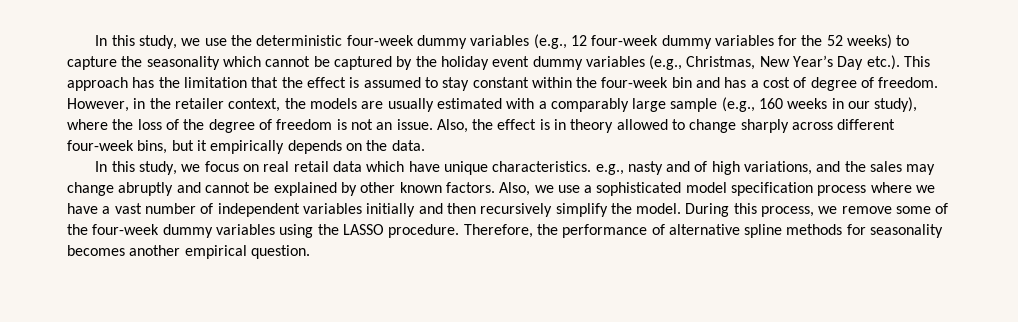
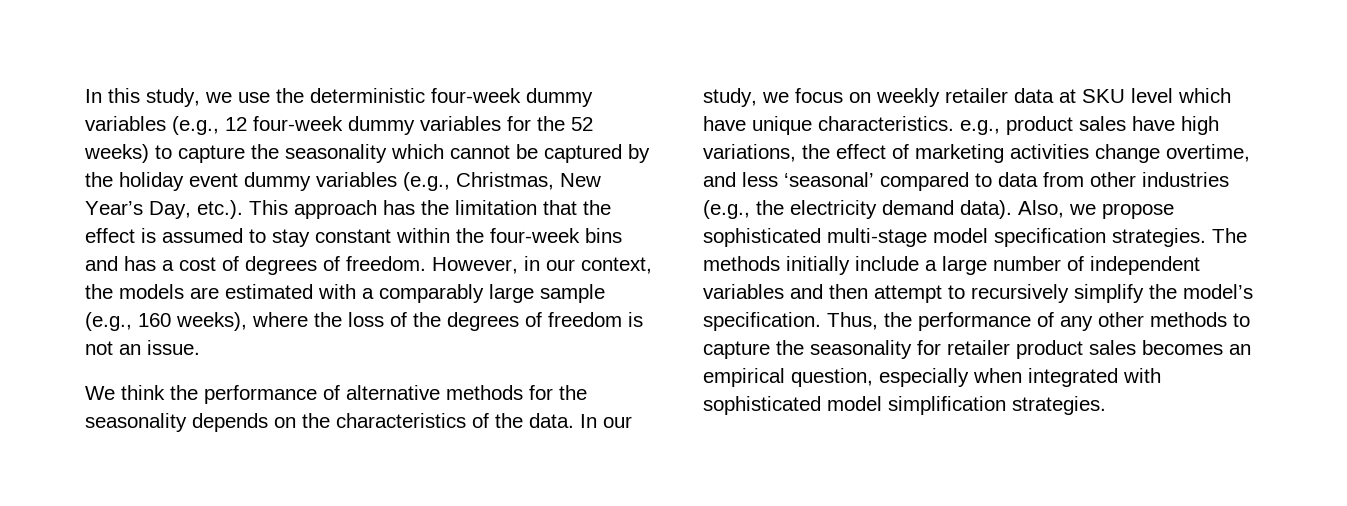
- In this study, we use the deterministic four-week dummy variables (e.g., 12 four-week dummy variables for the 52 weeks) to capture the seasonality which cannot be captured by the holiday event dummy variables (e.g., Christmas, New Year’s Day etc.). This approach has the limitation that the effect is assumed to stay constant within the four-week bin and has a cost of degree of freedom.
+ In this study, we use the deterministic four-week dummy variables (e.g., 12 four-week dummy variables for the 52 weeks) to capture the seasonality which cannot be captured by the holiday event dummy variables (e.g., Christmas, New Year’s Day, etc.). This approach has the limitation that the effect is assumed to stay constant within the four-week bins and has a cost of degrees of freedom.
- However, in the retailer context, the models are usually estimated with a comparably large sample (e.g., 160 weeks in our study), where the loss of the degree of freedom is not an issue. Also, the effect is in theory allowed to change sharply across different four-week bins, but it empirically depends on the data.
- In this study, we focus on real retail data which have unique characteristics. e.g., nasty and of high variations, and the sales may change abruptly and cannot be explained by other known factors. Also, we use a sophisticated model specification process where we have a vast number of independent variables initially and then recursively simplify the model. During this process, we remove some of the four-week dummy variables using the LASSO procedure. Therefore, the performance of alternative spline methods for seasonality becomes another empirical question.
+ However, in our context, the models are estimated with a comparably large sample (e.g., 160 weeks), where the loss of the degrees of freedom is not an issue.
+ We think the performance of alternative methods for the seasonality depends on the characteristics of the data. In our study, we focus on weekly retailer data at SKU level which have unique characteristics. e.g., product sales have high variations, the effect of marketing activities change overtime, and less ‘seasonal’ compared to data from other industries (e.g., the electricity demand data). Also, we propose sophisticated multi-stage model specification strategies. The methods initially include a large number of independent variables and then attempt to recursively simplify the model’s specification. Thus, the performance of any other methods to capture the seasonality for retailer product sales becomes an empirical question, especially when integrated with sophisticated model simplification strategies.

